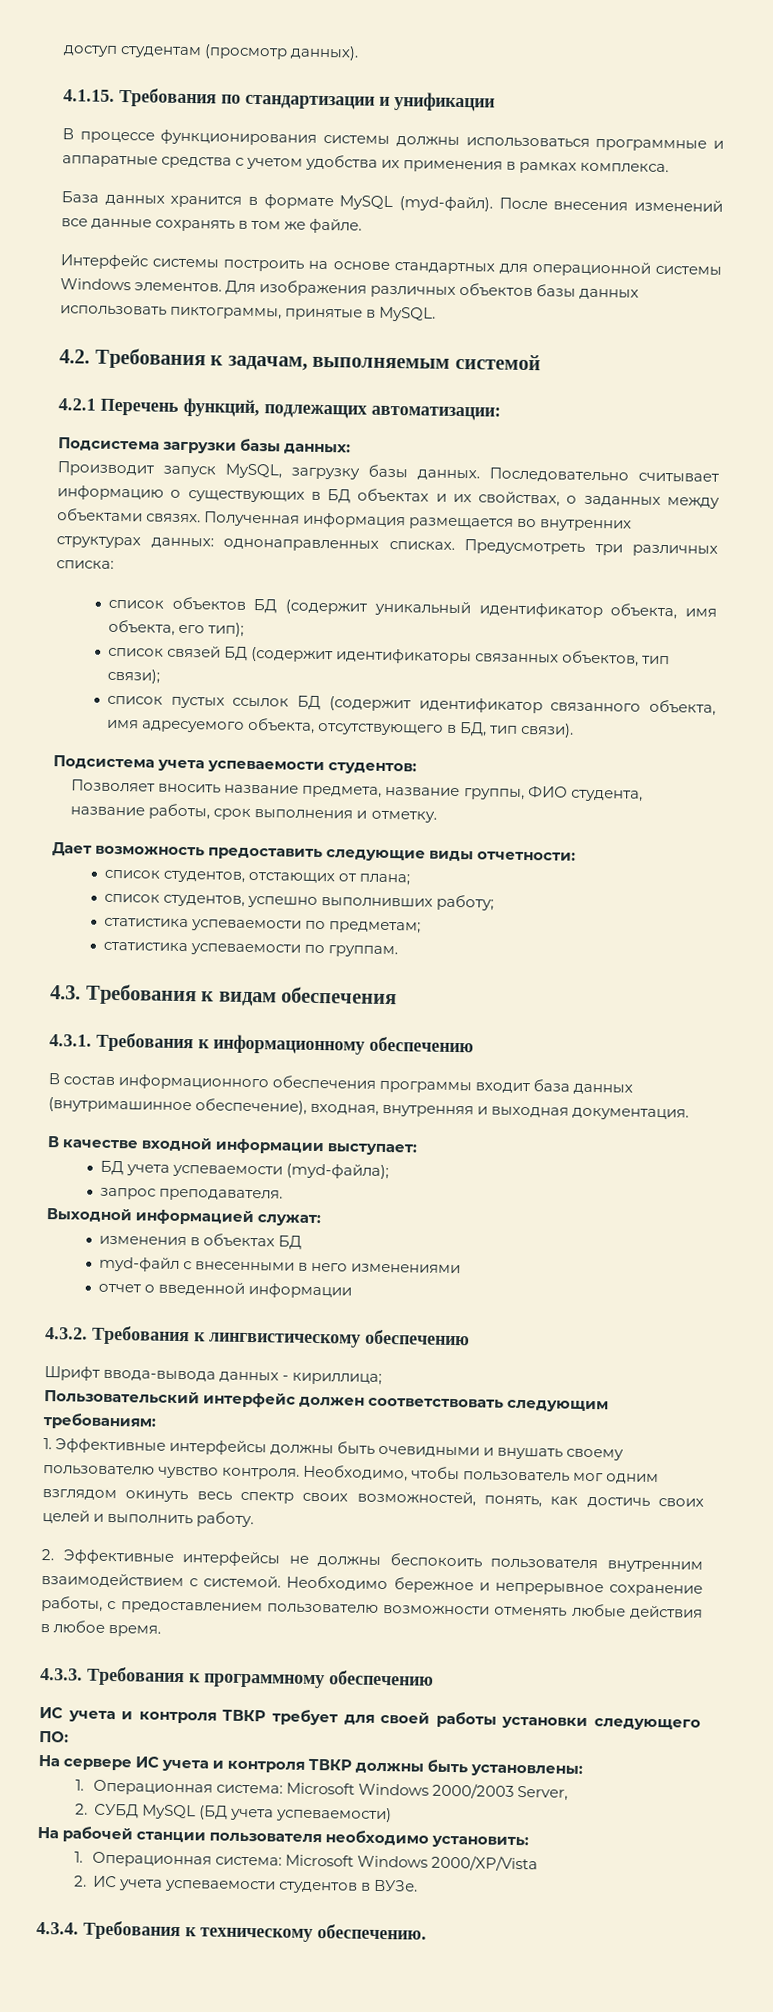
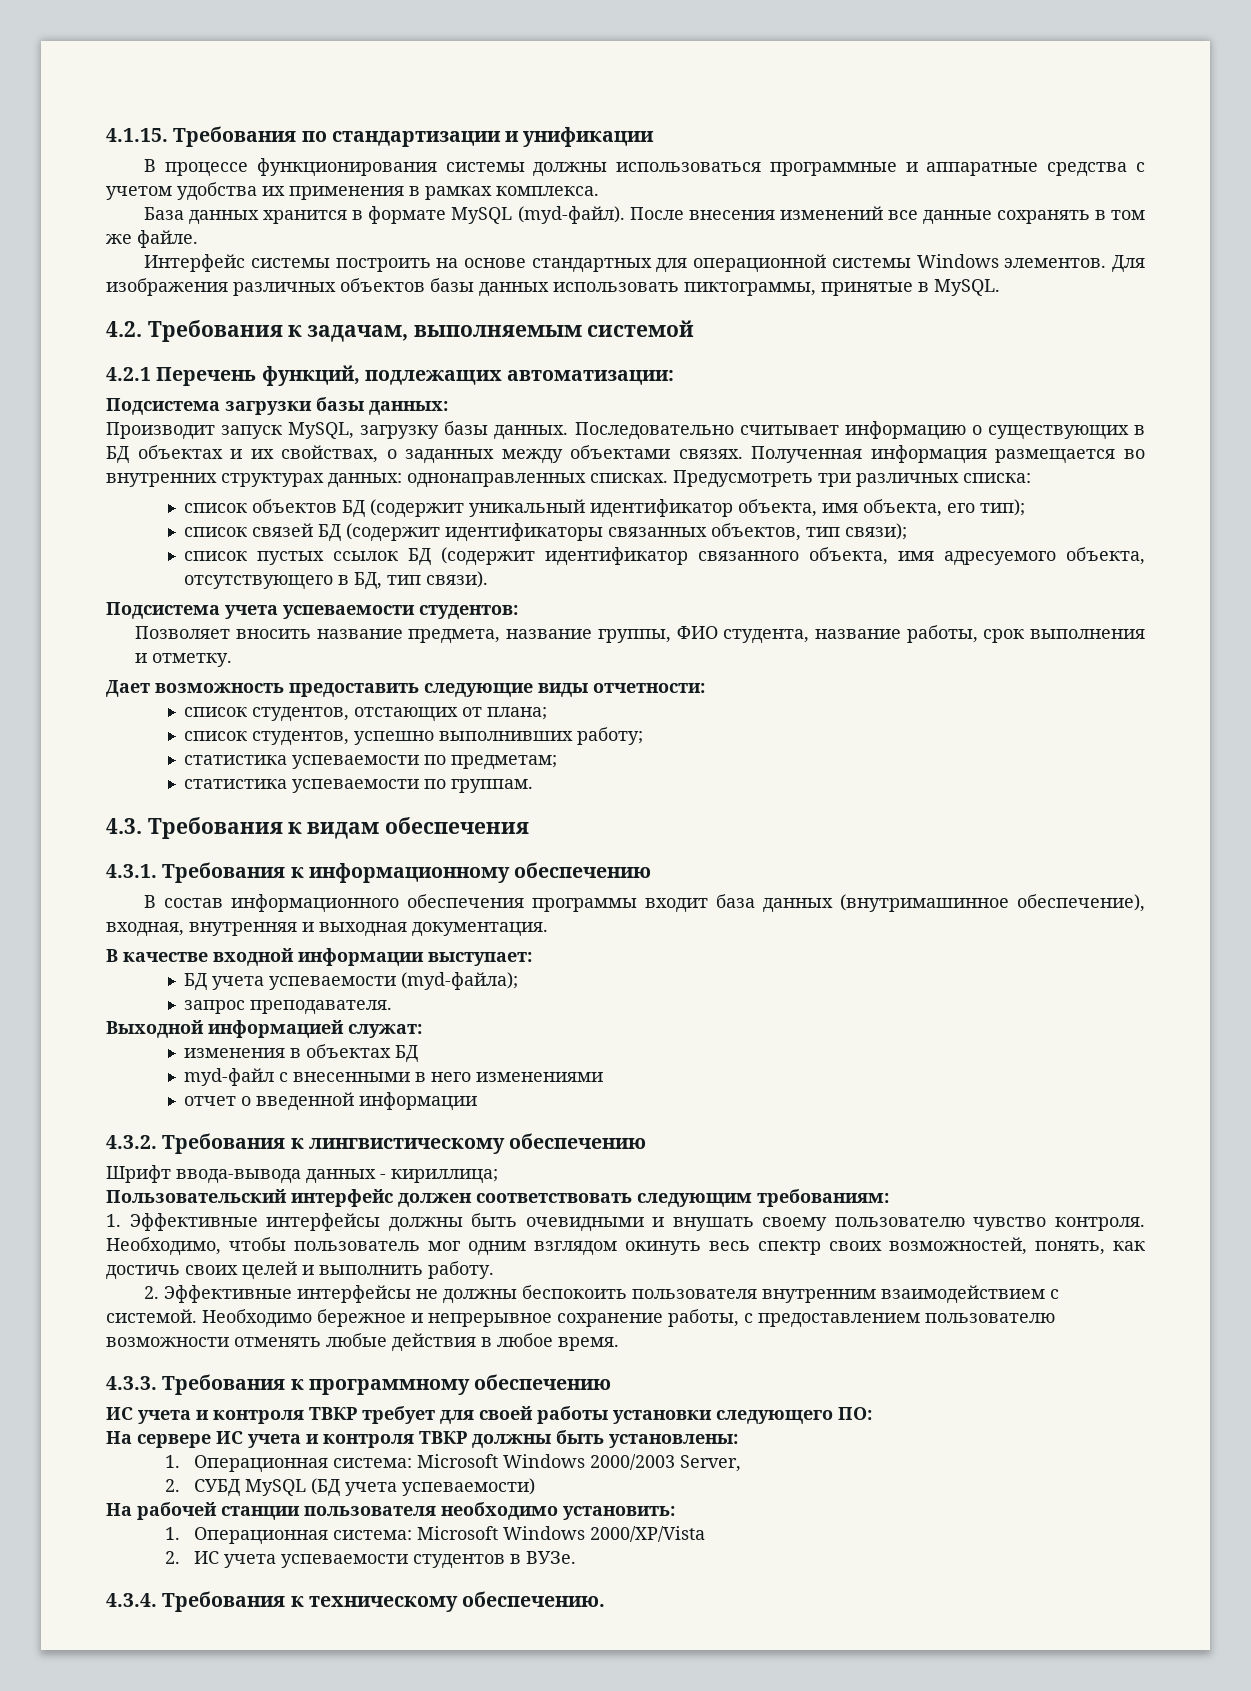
- доступ студентам (просмотр данных).

